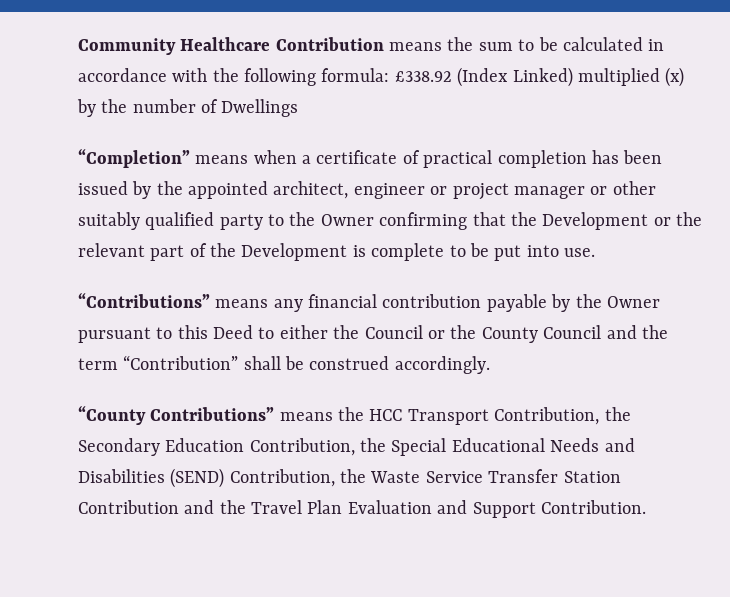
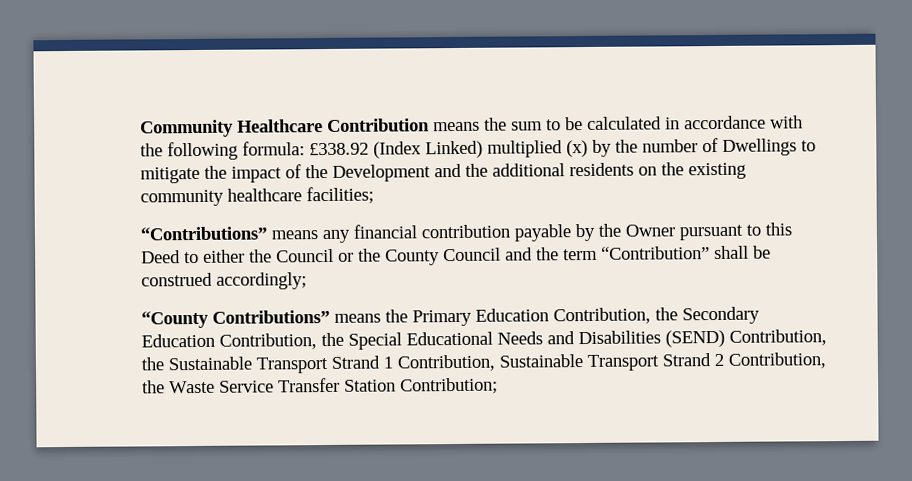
- Community Healthcare Contribution means the sum to be calculated in accordance with the following formula: £338.92 (Index Linked) multiplied (x) by the number of Dwellings
- “Completion” means when a certificate of practical completion has been issued by the appointed architect, engineer or project manager or other suitably qualified party to the Owner confirming that the Development or the relevant part of the Development is complete to be put into use.
+ Community Healthcare Contribution means the sum to be calculated in accordance with the following formula: £338.92 (Index Linked) multiplied (x) by the number of Dwellings to mitigate the impact of the Development and the additional residents on the existing community healthcare facilities;
- “Contributions” means any financial contribution payable by the Owner pursuant to this Deed to either the Council or the County Council and the term “Contribution” shall be construed accordingly.
+ “Contributions” means any financial contribution payable by the Owner pursuant to this Deed to either the Council or the County Council and the term “Contribution” shall be construed accordingly;
- “County Contributions” means the HCC Transport Contribution, the Secondary Education Contribution, the Special Educational Needs and Disabilities (SEND) Contribution, the Waste Service Transfer Station Contribution and the Travel Plan Evaluation and Support Contribution.
+ “County Contributions” means the Primary Education Contribution, the Secondary Education Contribution, the Special Educational Needs and Disabilities (SEND) Contribution, the Sustainable Transport Strand 1 Contribution, Sustainable Transport Strand 2 Contribution, the Waste Service Transfer Station Contribution;

